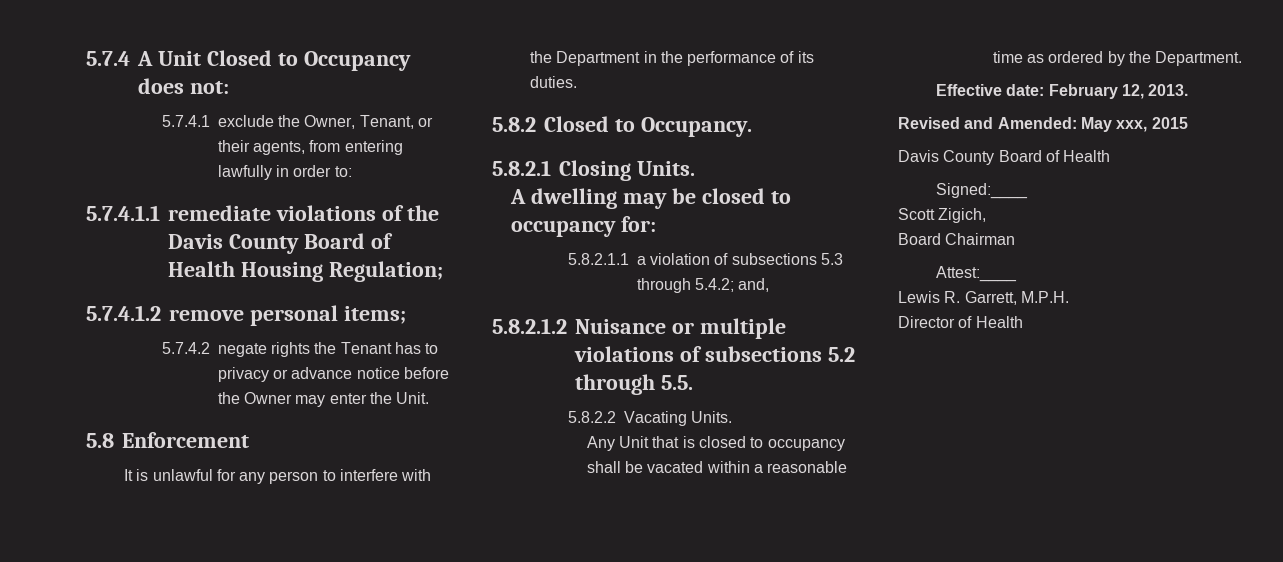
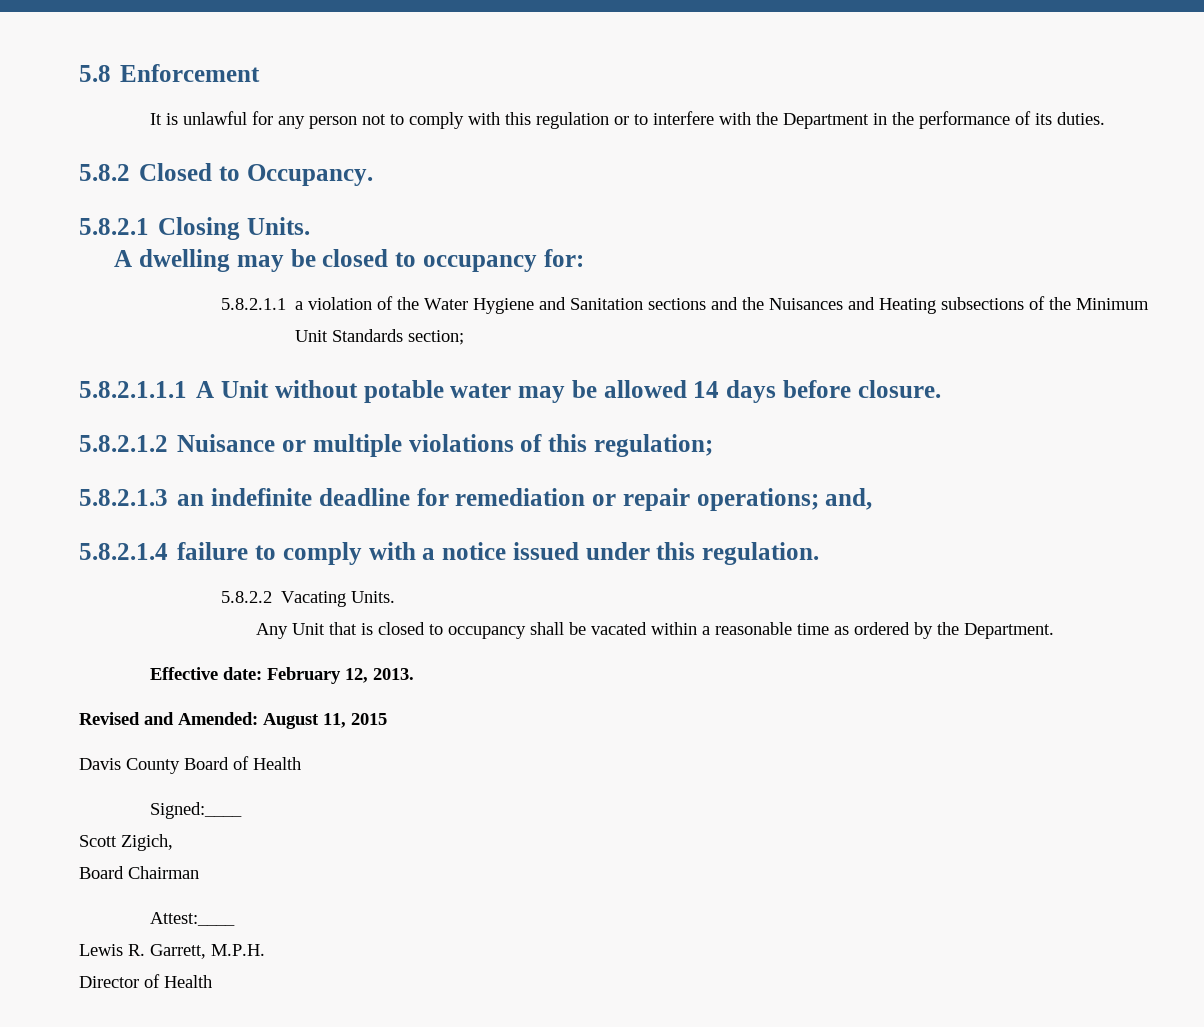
- 5.7.4 A Unit Closed to Occupancy does not:
- 5.7.4.1 exclude the Owner, Tenant, or their agents, from entering lawfully in order to:
- 5.7.4.1.1 remediate violations of the Davis County Board of Health Housing Regulation;
- 5.7.4.1.2 remove personal items;
- 5.7.4.2 negate rights the Tenant has to privacy or advance notice before the Owner may enter the Unit.
- It is unlawful for any person to interfere with the Department in the performance of its duties.
+ It is unlawful for any person not to comply with this regulation or to interfere with the Department in the performance of its duties.
- 5.8.2.1.1 a violation of subsections 5.3 through 5.4.2; and,
+ 5.8.2.1.1 a violation of the Water Hygiene and Sanitation sections and the Nuisances and Heating subsections of the Minimum Unit Standards section;
+ 5.8.2.1.1.1 A Unit without potable water may be allowed 14 days before closure.
- 5.8.2.1.2 Nuisance or multiple violations of subsections 5.2 through 5.5.
+ 5.8.2.1.2 Nuisance or multiple violations of this regulation;
+ 5.8.2.1.3 an indefinite deadline for remediation or repair operations; and,
+ 5.8.2.1.4 failure to comply with a notice issued under this regulation.
- Revised and Amended: May xxx, 2015
+ Revised and Amended: August 11, 2015

